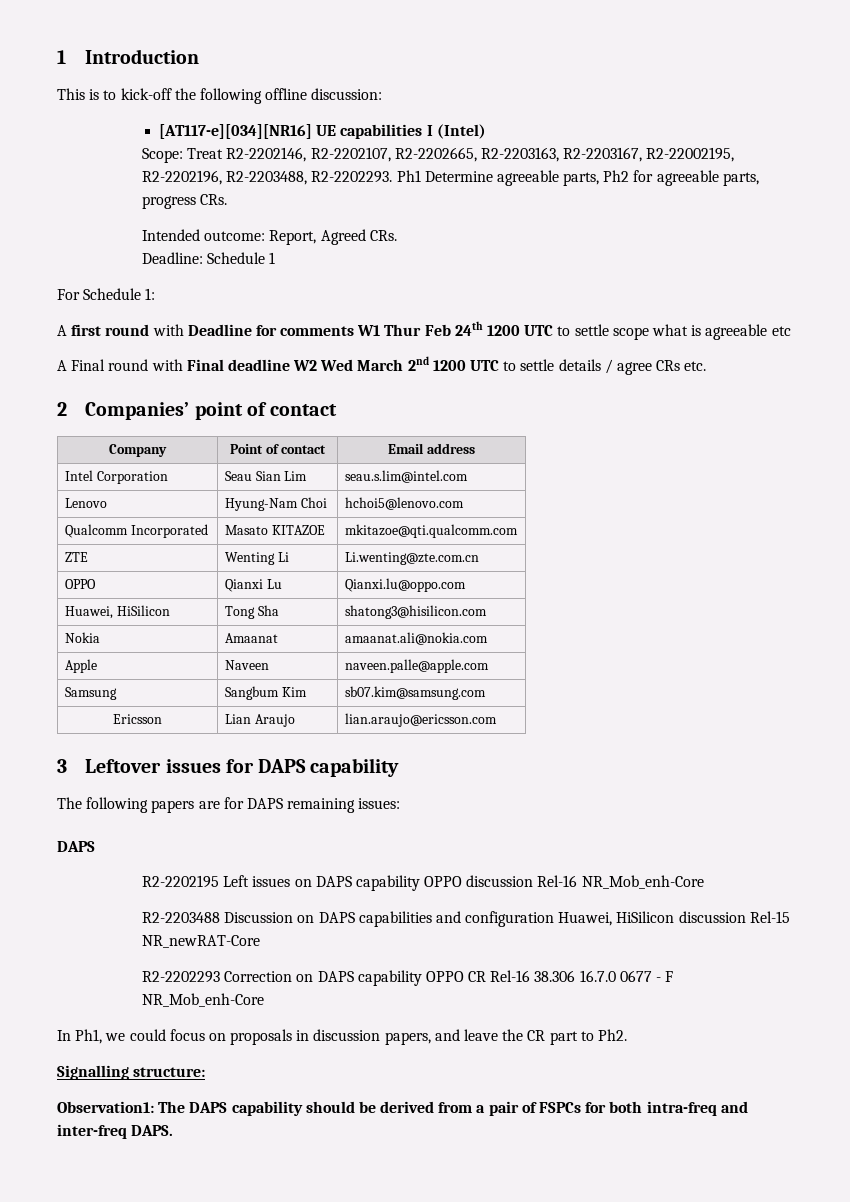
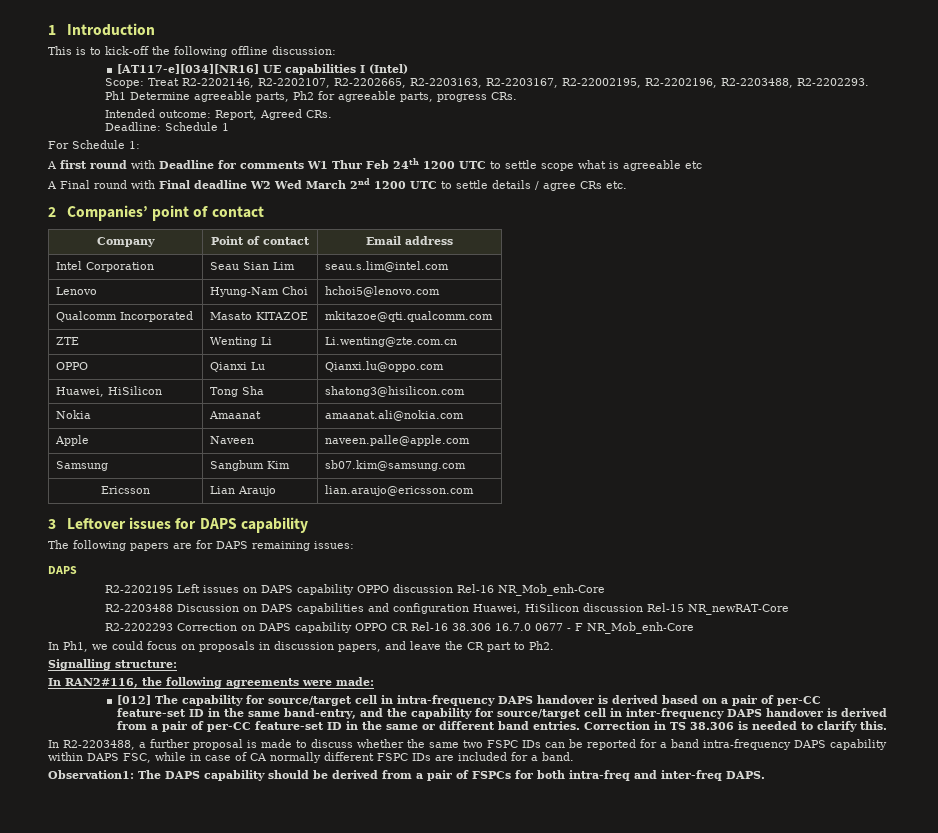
+ In RAN2#116, the following agreements were made:
+ [012] The capability for source/target cell in intra-frequency DAPS handover is derived based on a pair of per-CC feature-set ID in the same band-entry, and the capability for source/target cell in inter-frequency DAPS handover is derived from a pair of per-CC feature-set ID in the same or different band entries. Correction in TS 38.306 is needed to clarify this.
+ In R2-2203488, a further proposal is made to discuss whether the same two FSPC IDs can be reported for a band intra-frequency DAPS capability within DAPS FSC, while in case of CA normally different FSPC IDs are included for a band.

